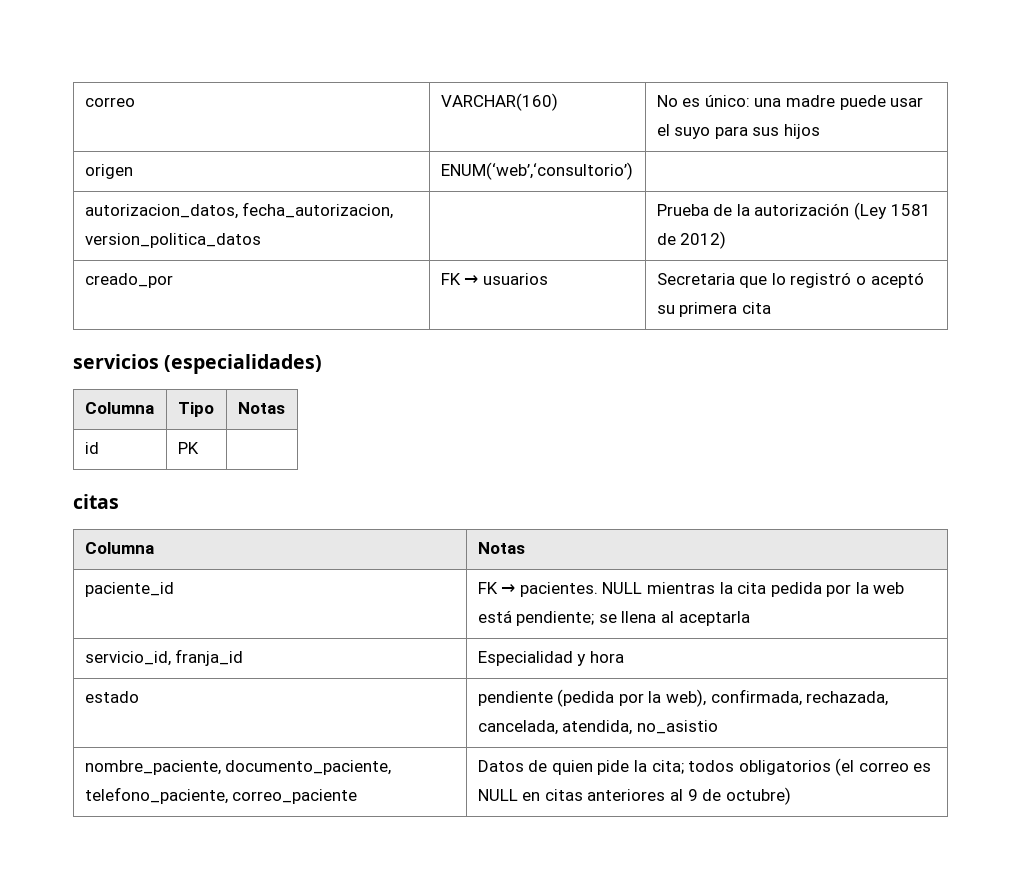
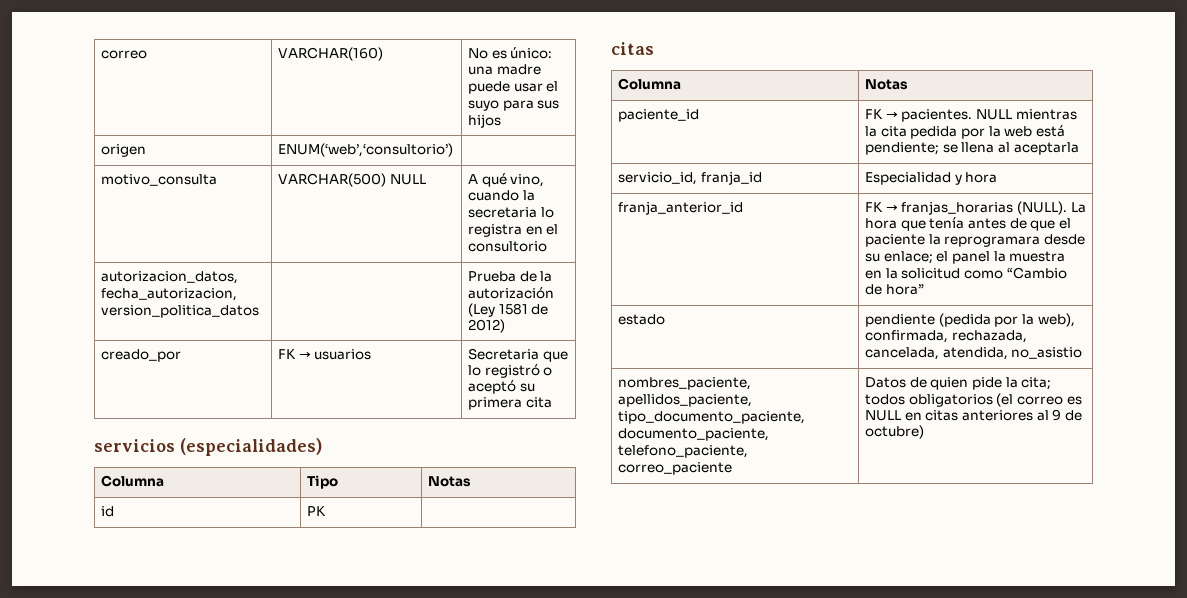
+ motivo_consulta | VARCHAR(500) NULL | A qué vino, cuando la secretaria lo registra en el consultorio
+ franja_anterior_id | FK → franjas_horarias (NULL). La hora que tenía antes de que el paciente la reprogramara desde su enlace; el panel la muestra en la solicitud como “Cambio de hora”
- nombre_paciente, documento_paciente, telefono_paciente, correo_paciente | Datos de quien pide la cita; todos obligatorios (el correo es NULL en citas anteriores al 9 de octubre)
+ nombres_paciente, apellidos_paciente, tipo_documento_paciente, documento_paciente, telefono_paciente, correo_paciente | Datos de quien pide la cita; todos obligatorios (el correo es NULL en citas anteriores al 9 de octubre)

